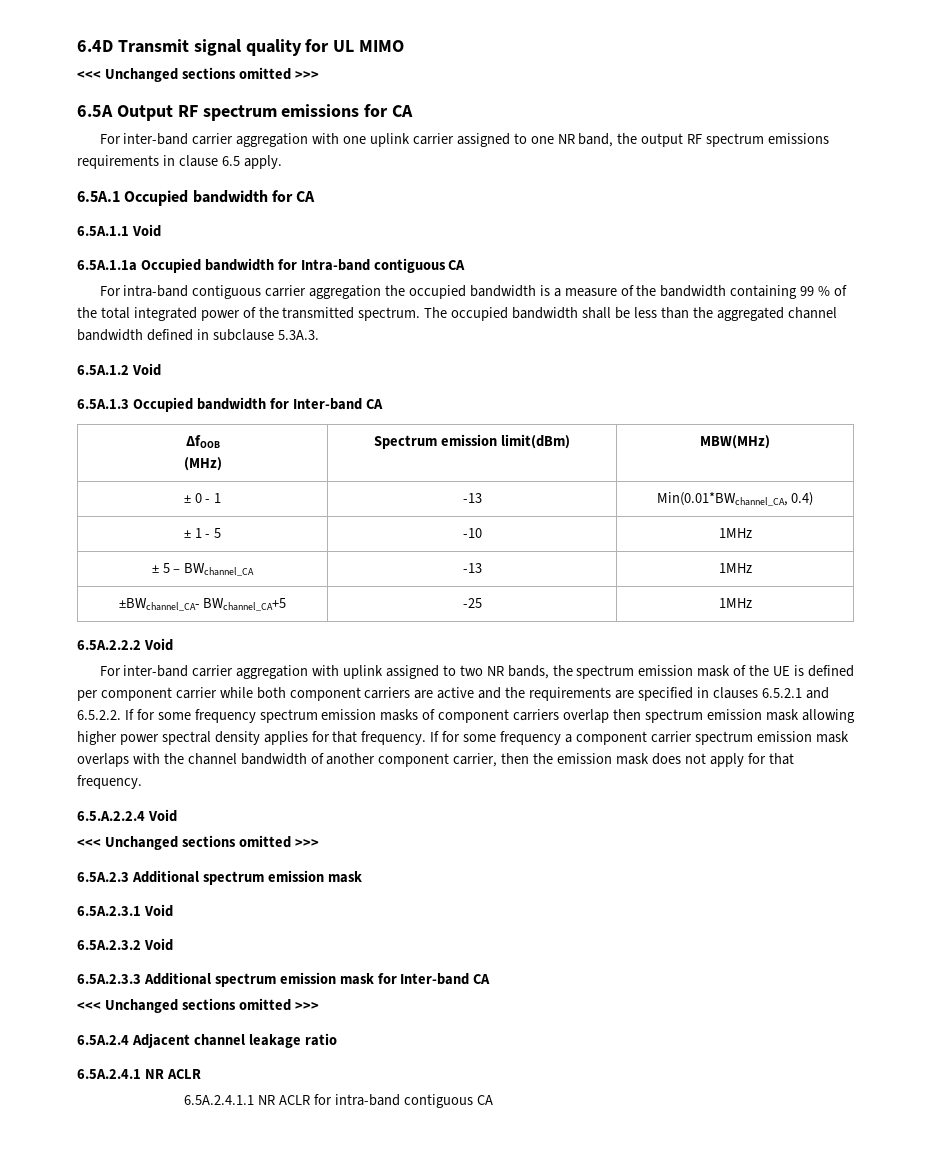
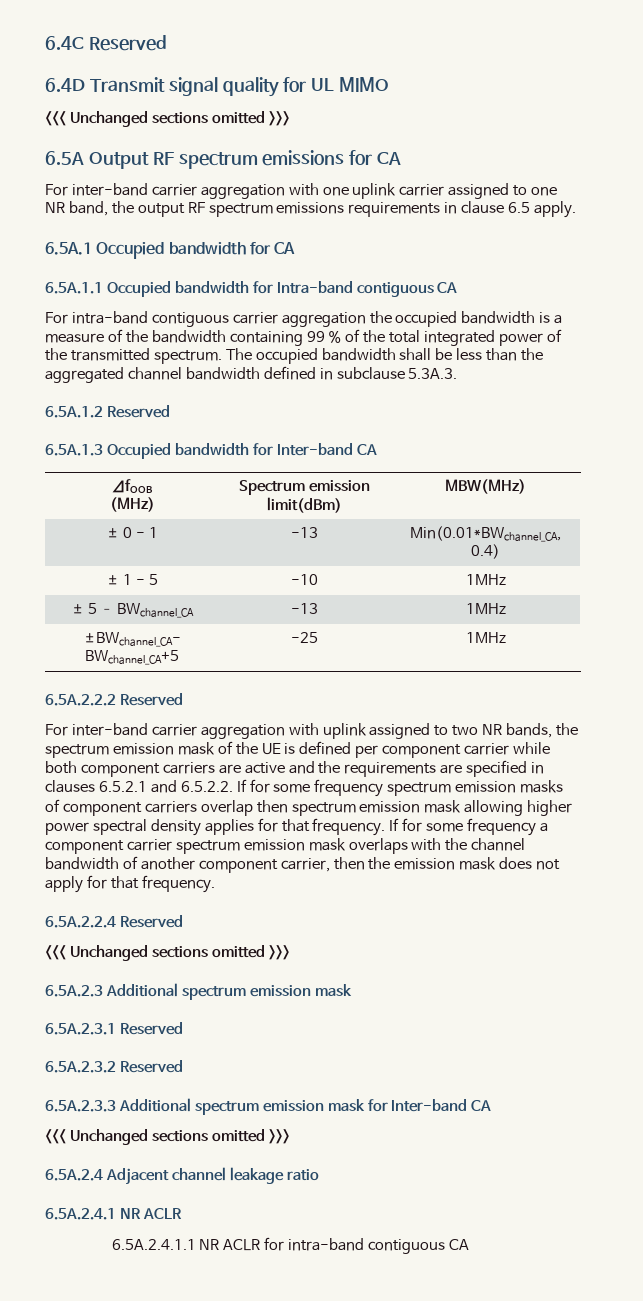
+ 6.4C Reserved
- 6.5A.1.1 Void
- 6.5A.1.1a Occupied bandwidth for Intra-band contiguous CA
+ 6.5A.1.1 Occupied bandwidth for Intra-band contiguous CA
- 6.5A.1.2 Void
+ 6.5A.1.2 Reserved
- 6.5A.2.2.2 Void
+ 6.5A.2.2.2 Reserved
- 6.5.A.2.2.4 Void
+ 6.5A.2.2.4 Reserved
- 6.5A.2.3.1 Void
+ 6.5A.2.3.1 Reserved
- 6.5A.2.3.2 Void
+ 6.5A.2.3.2 Reserved

